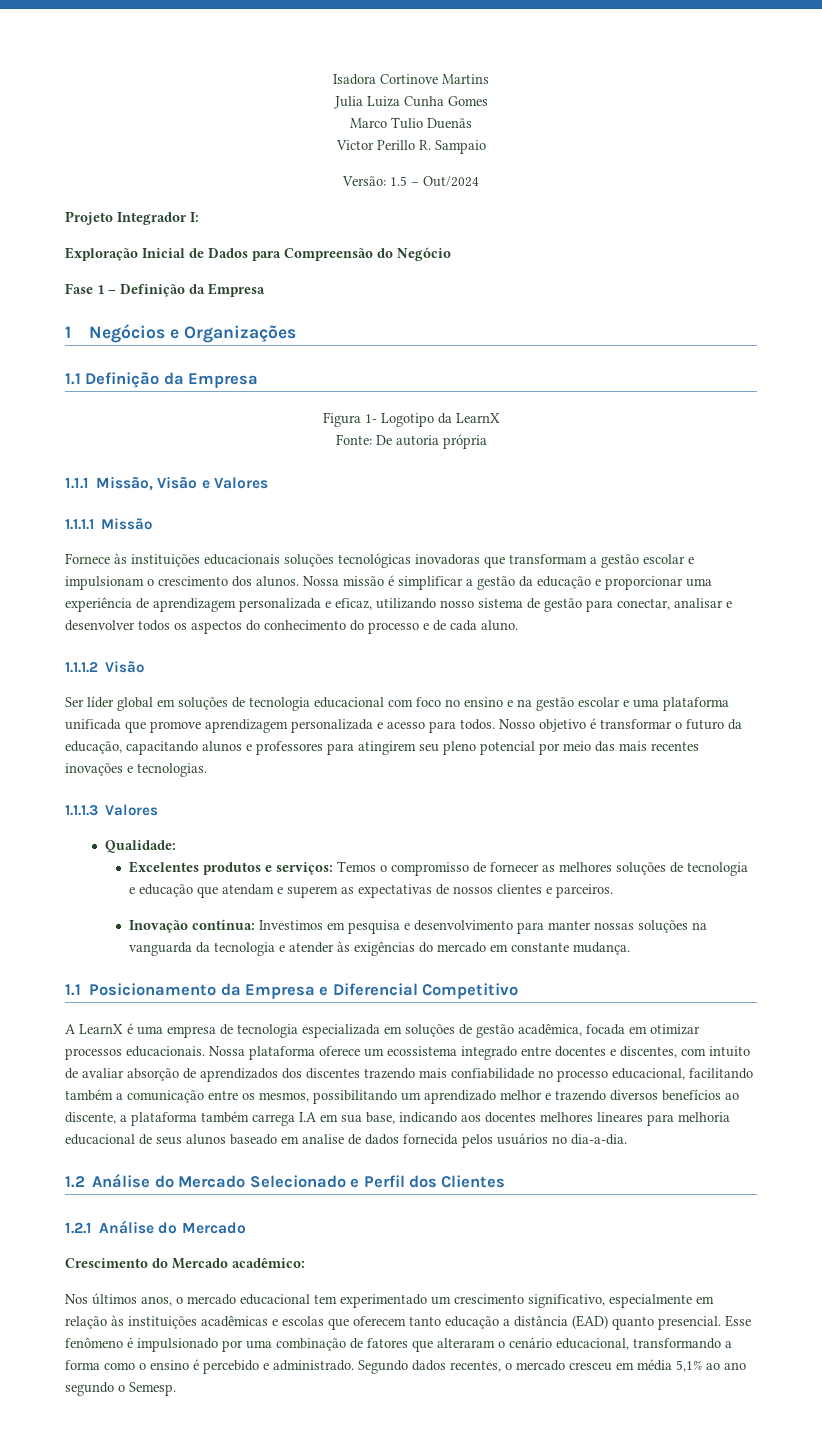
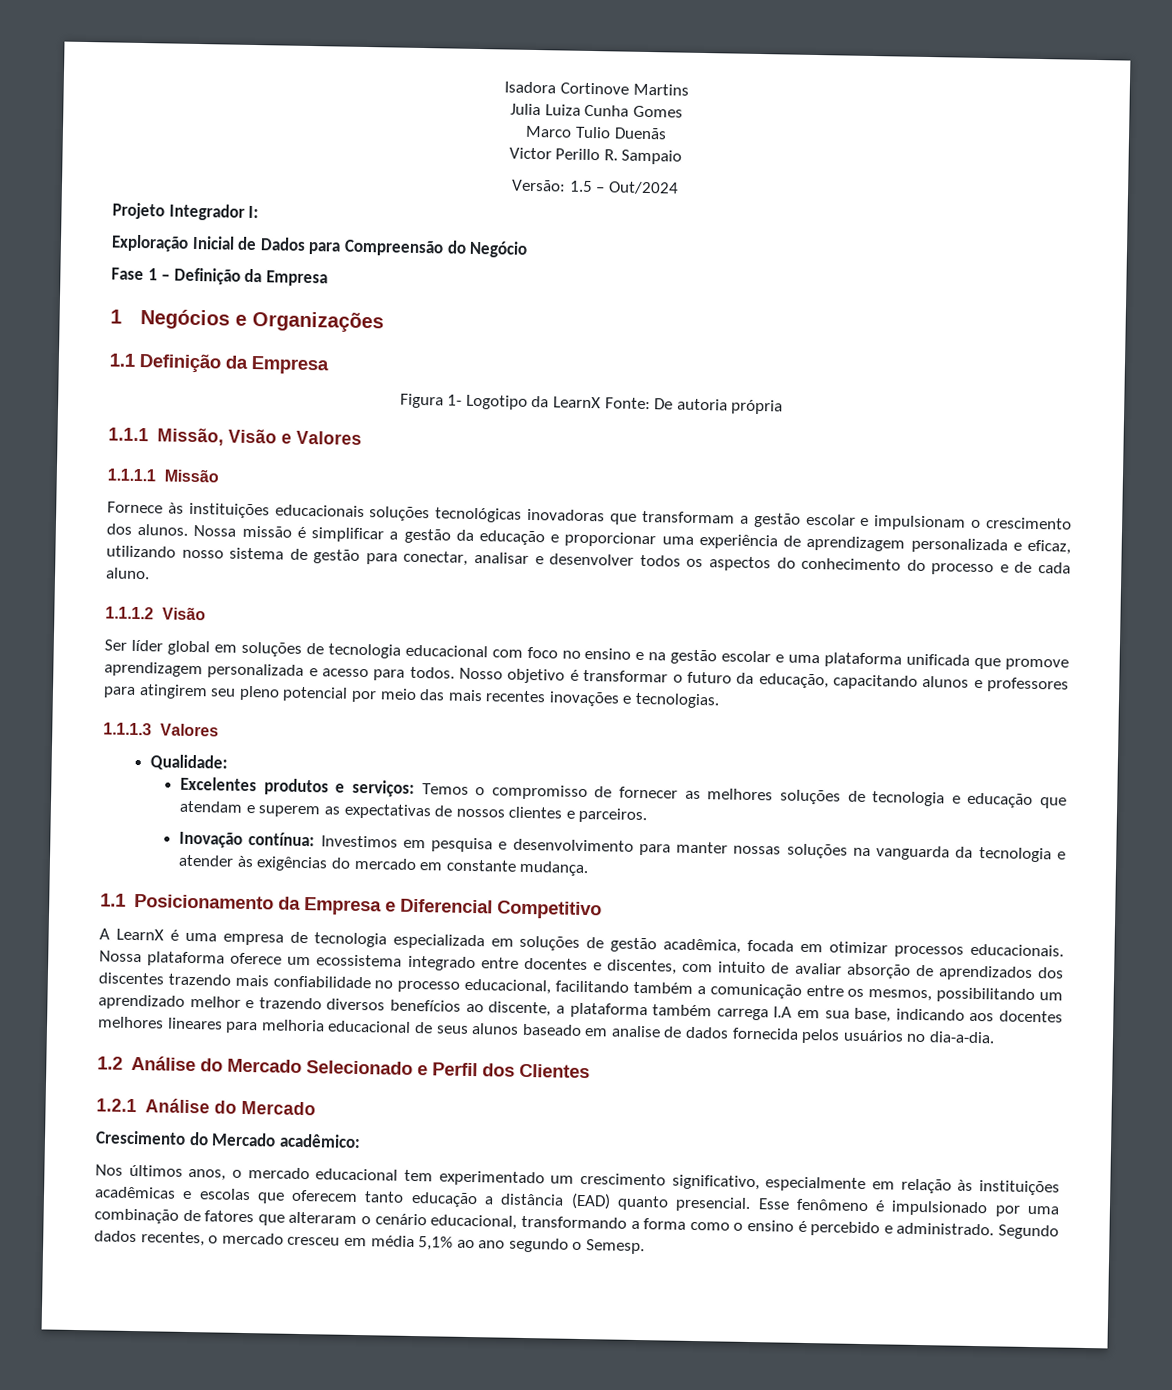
- Figura 1- Logotipo da LearnX
- Fonte: De autoria própria
+ Figura 1- Logotipo da LearnX Fonte: De autoria própria

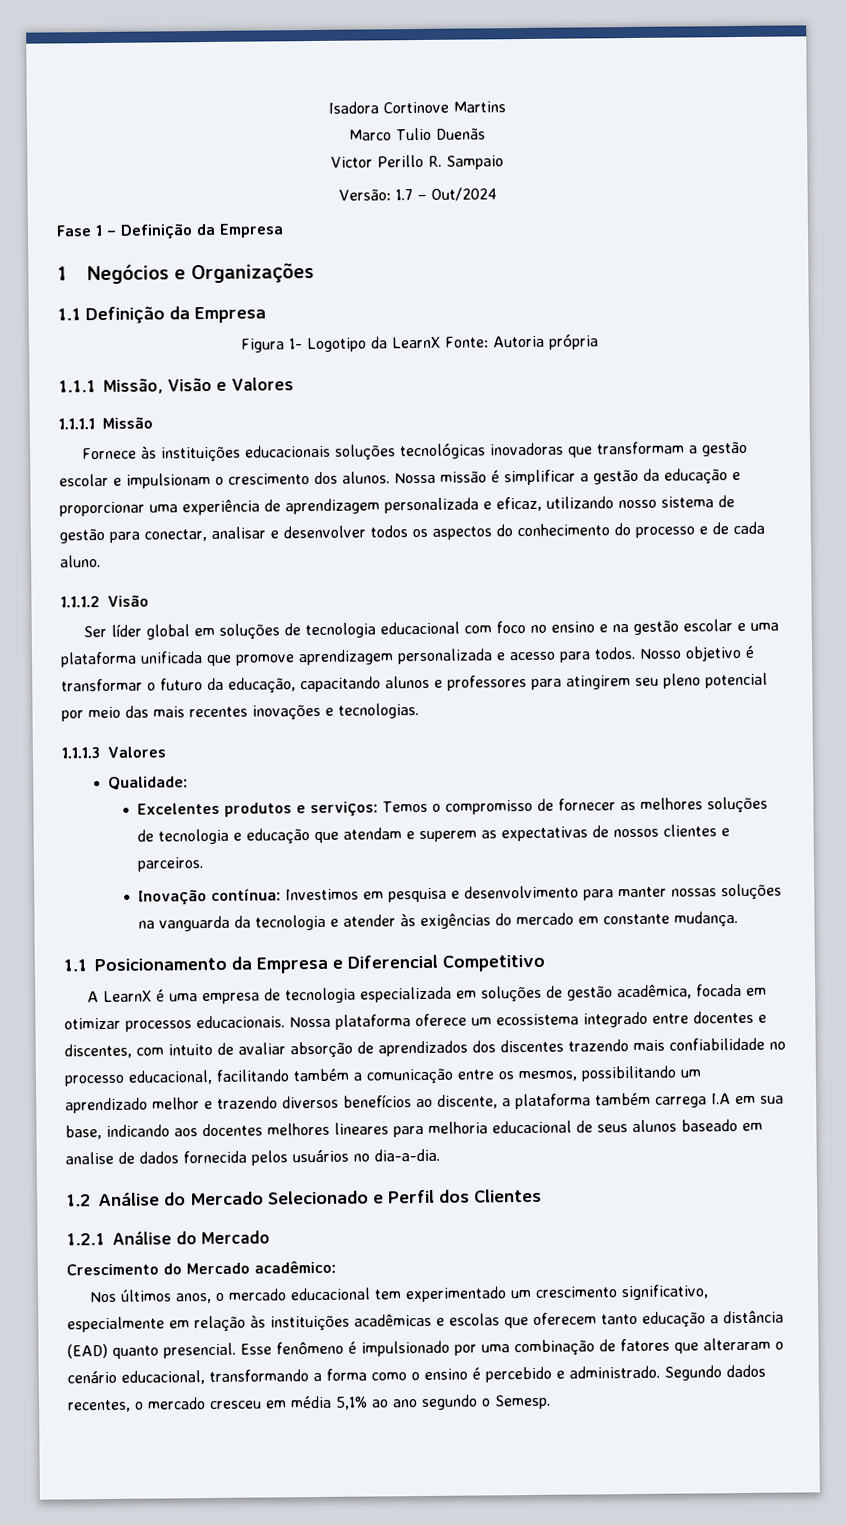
- Julia Luiza Cunha Gomes
- Versão: 1.5 – Out/2024
+ Versão: 1.7 – Out/2024
- Projeto Integrador I:
- Exploração Inicial de Dados para Compreensão do Negócio
- Figura 1- Logotipo da LearnX Fonte: De autoria própria
+ Figura 1- Logotipo da LearnX Fonte: Autoria própria

